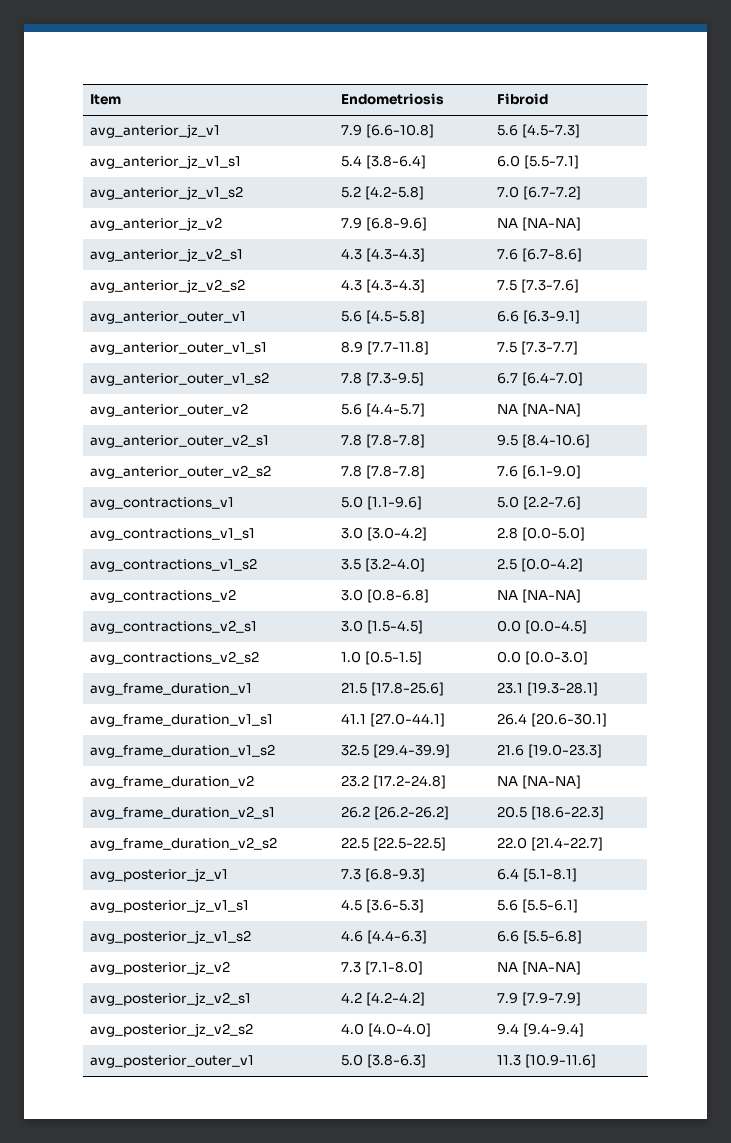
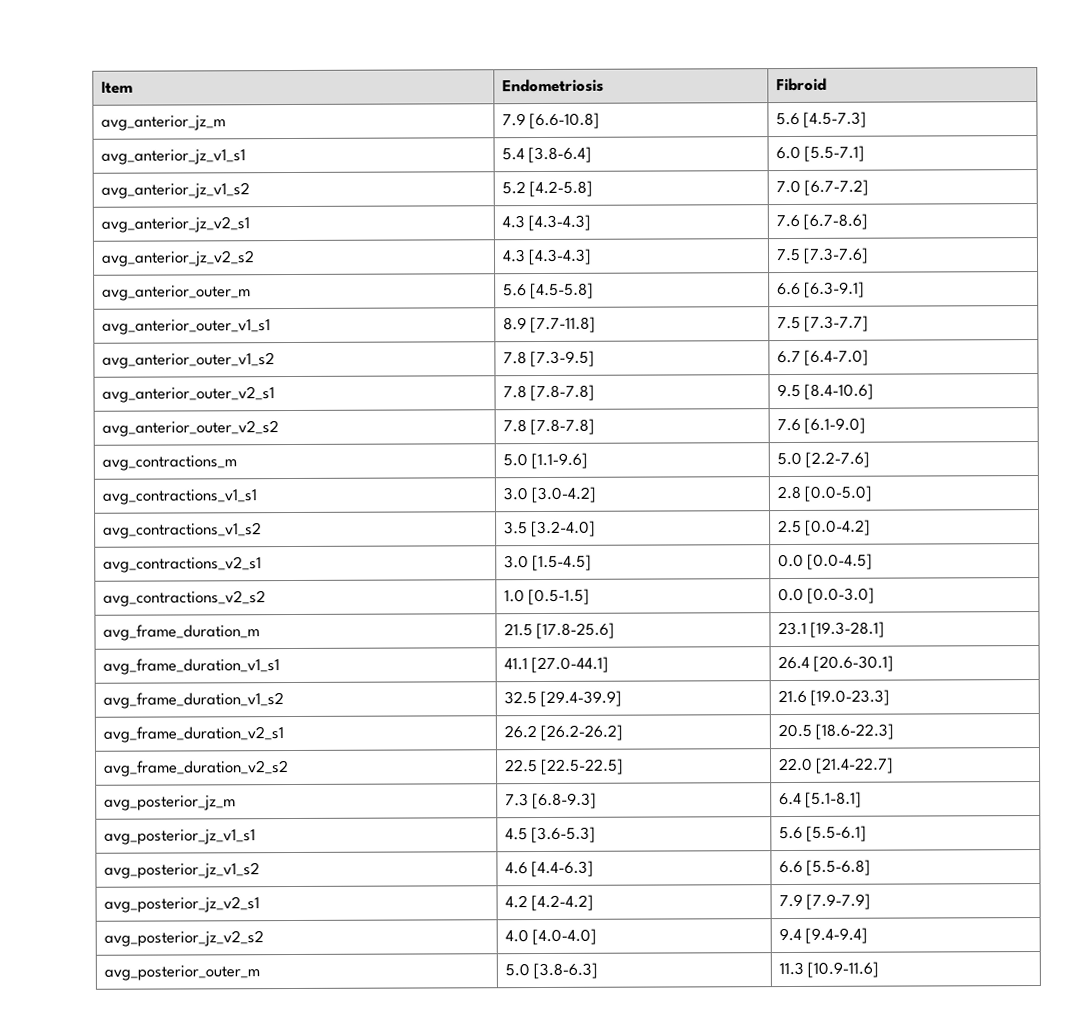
- avg_anterior_jz_v1 | 7.9 [6.6-10.8] | 5.6 [4.5-7.3]
+ avg_anterior_jz_m | 7.9 [6.6-10.8] | 5.6 [4.5-7.3]
- avg_anterior_jz_v2 | 7.9 [6.8-9.6] | NA [NA-NA]
- avg_anterior_outer_v1 | 5.6 [4.5-5.8] | 6.6 [6.3-9.1]
+ avg_anterior_outer_m | 5.6 [4.5-5.8] | 6.6 [6.3-9.1]
- avg_anterior_outer_v2 | 5.6 [4.4-5.7] | NA [NA-NA]
- avg_contractions_v1 | 5.0 [1.1-9.6] | 5.0 [2.2-7.6]
+ avg_contractions_m | 5.0 [1.1-9.6] | 5.0 [2.2-7.6]
- avg_contractions_v2 | 3.0 [0.8-6.8] | NA [NA-NA]
- avg_frame_duration_v1 | 21.5 [17.8-25.6] | 23.1 [19.3-28.1]
+ avg_frame_duration_m | 21.5 [17.8-25.6] | 23.1 [19.3-28.1]
- avg_frame_duration_v2 | 23.2 [17.2-24.8] | NA [NA-NA]
- avg_posterior_jz_v1 | 7.3 [6.8-9.3] | 6.4 [5.1-8.1]
+ avg_posterior_jz_m | 7.3 [6.8-9.3] | 6.4 [5.1-8.1]
- avg_posterior_jz_v2 | 7.3 [7.1-8.0] | NA [NA-NA]
- avg_posterior_outer_v1 | 5.0 [3.8-6.3] | 11.3 [10.9-11.6]
+ avg_posterior_outer_m | 5.0 [3.8-6.3] | 11.3 [10.9-11.6]

